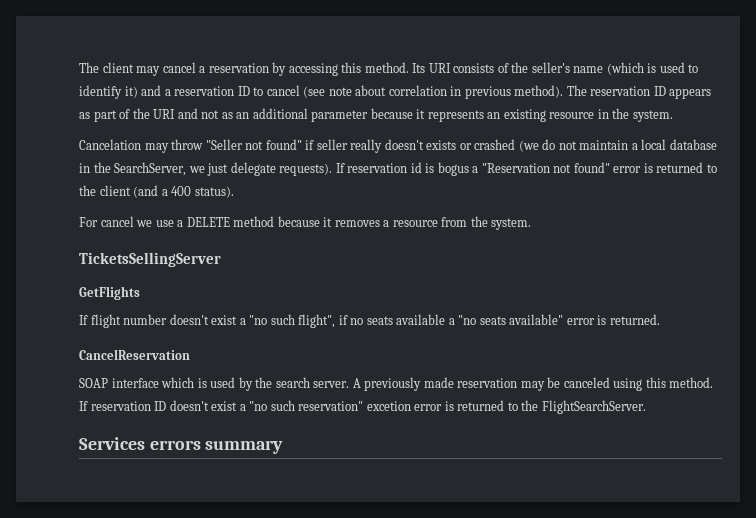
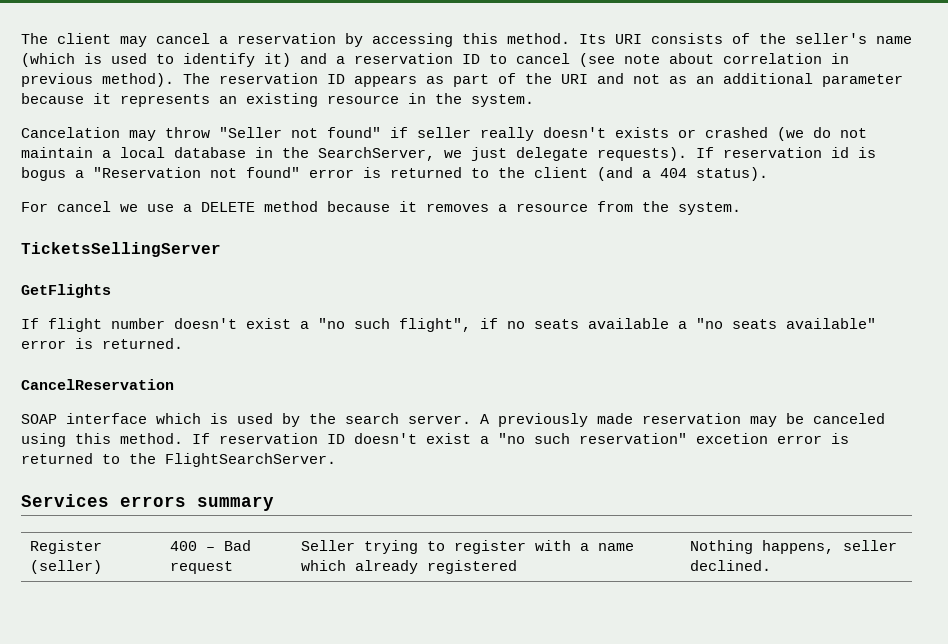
- If reservation id is bogus a "Reservation not found" error is returned to the client (and a 400 status).
+ If reservation id is bogus a "Reservation not found" error is returned to the client (and a 404 status).
+ Register (seller) | 400 – Bad request | Seller trying to register with a name which already registered | Nothing happens, seller declined.

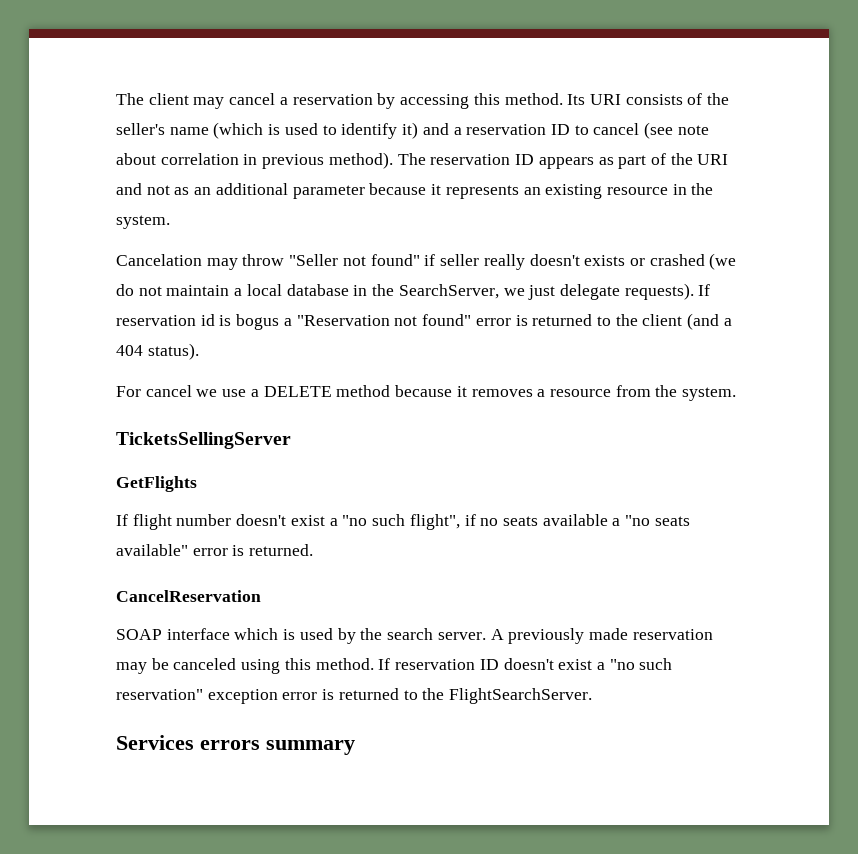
- If reservation ID doesn't exist a "no such reservation" excetion error is returned to the FlightSearchServer.
+ If reservation ID doesn't exist a "no such reservation" exception error is returned to the FlightSearchServer.
- Register (seller) | 400 – Bad request | Seller trying to register with a name which already registered | Nothing happens, seller declined.

